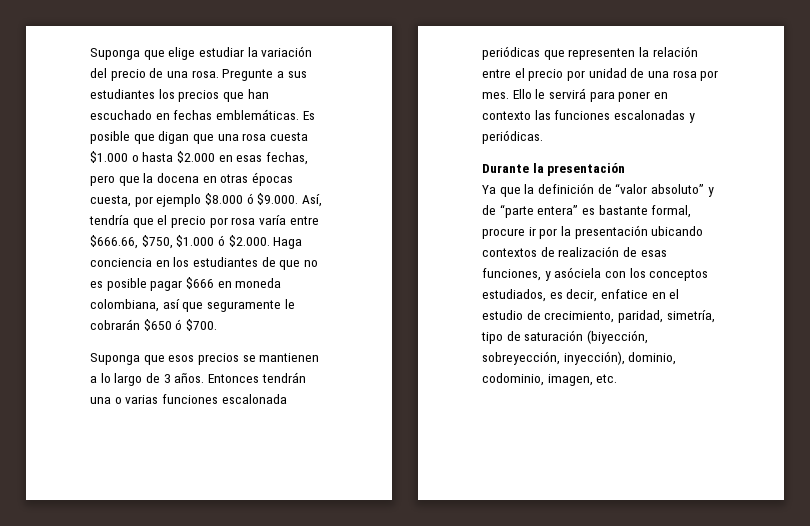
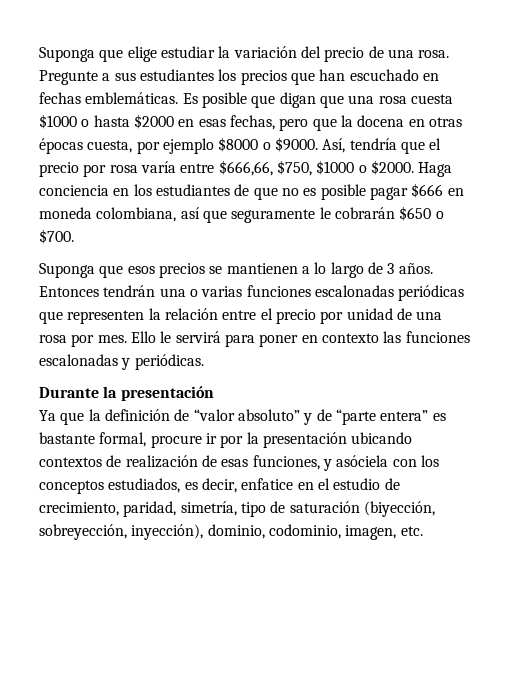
- Es posible que digan que una rosa cuesta $1.000 o hasta $2.000 en esas fechas, pero que la docena en otras épocas cuesta, por ejemplo $8.000 ó $9.000. Así, tendría que el precio por rosa varía entre $666.66, $750, $1.000 ó $2.000. Haga conciencia en los estudiantes de que no es posible pagar $666 en moneda colombiana, así que seguramente le cobrarán $650 ó $700.
+ Es posible que digan que una rosa cuesta $1000 o hasta $2000 en esas fechas, pero que la docena en otras épocas cuesta, por ejemplo $8000 o $9000. Así, tendría que el precio por rosa varía entre $666,66, $750, $1000 o $2000. Haga conciencia en los estudiantes de que no es posible pagar $666 en moneda colombiana, así que seguramente le cobrarán $650 o $700.
- Entonces tendrán una o varias funciones escalonada periódicas que representen la relación entre el precio por unidad de una rosa por mes.
+ Entonces tendrán una o varias funciones escalonadas periódicas que representen la relación entre el precio por unidad de una rosa por mes.

